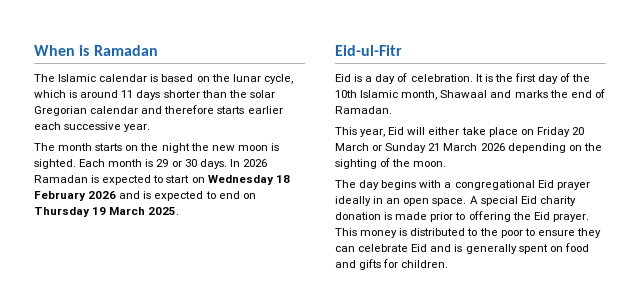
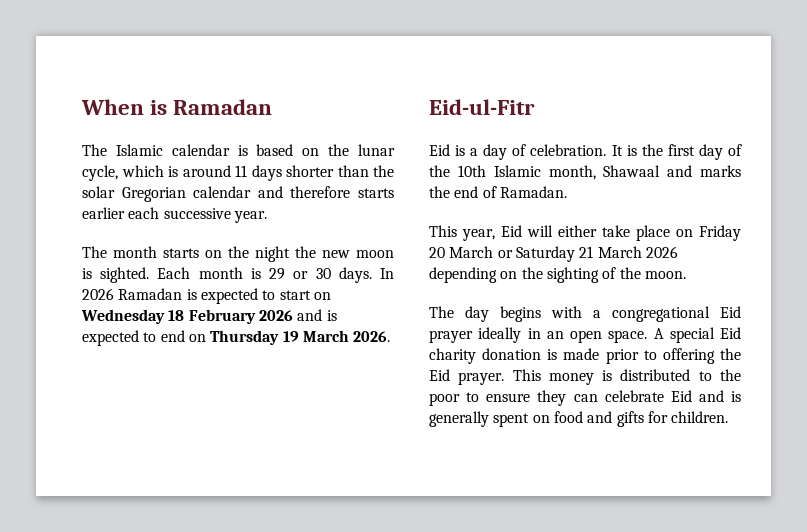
- In 2026 Ramadan is expected to start on Wednesday 18 February 2026 and is expected to end on Thursday 19 March 2025.
+ In 2026 Ramadan is expected to start on Wednesday 18 February 2026 and is expected to end on Thursday 19 March 2026.
- This year, Eid will either take place on Friday 20 March or Sunday 21 March 2026 depending on the sighting of the moon.
+ This year, Eid will either take place on Friday 20 March or Saturday 21 March 2026 depending on the sighting of the moon.

